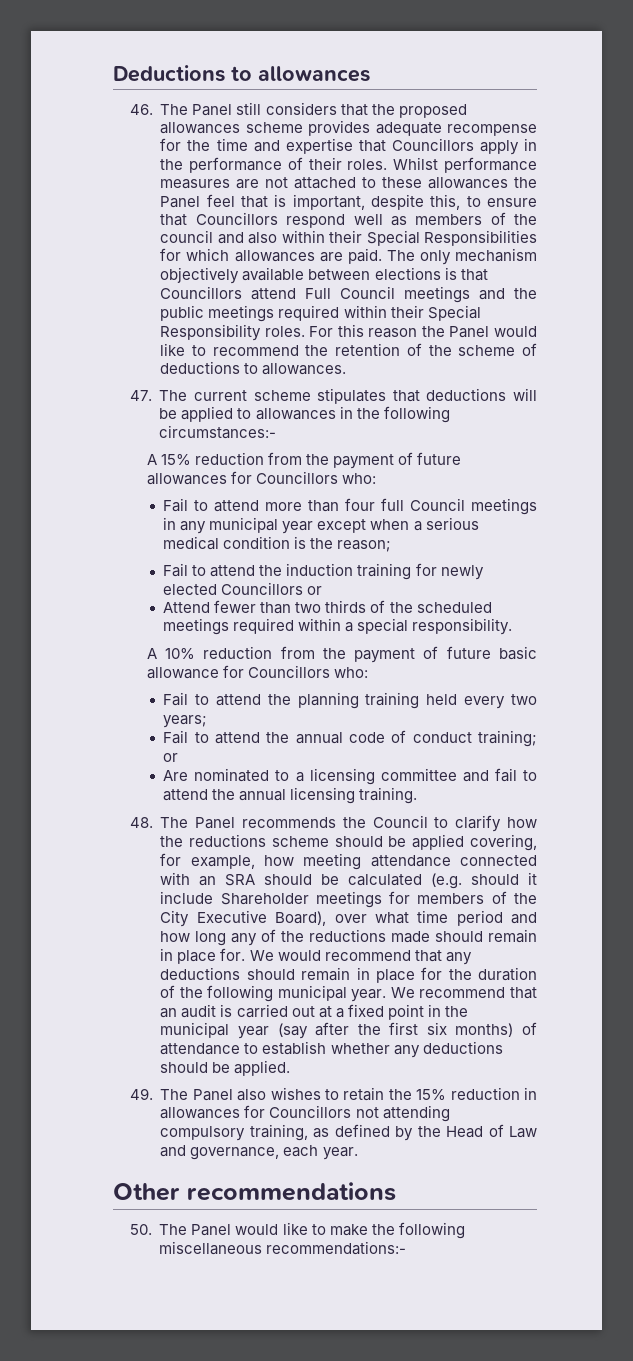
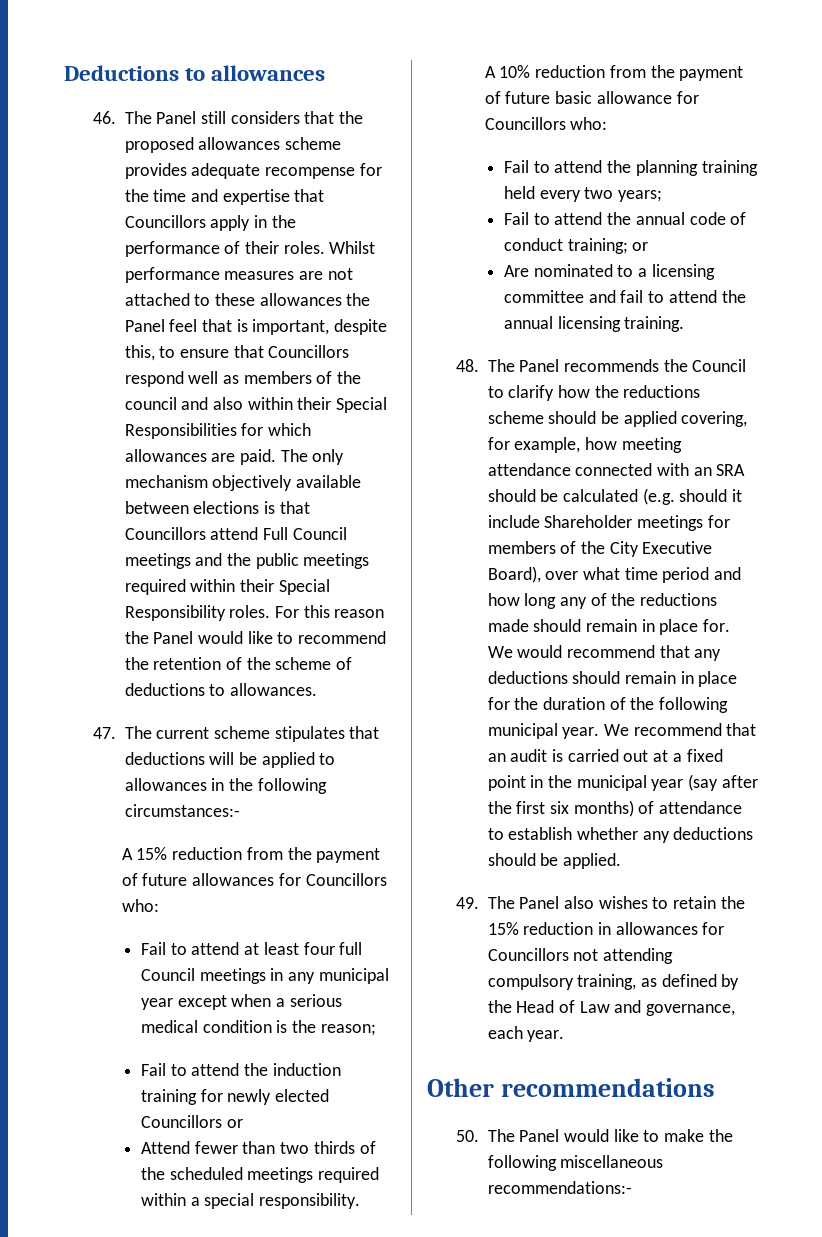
- Fail to attend more than four full Council meetings in any municipal year except when a serious medical condition is the reason;
+ Fail to attend at least four full Council meetings in any municipal year except when a serious medical condition is the reason;

